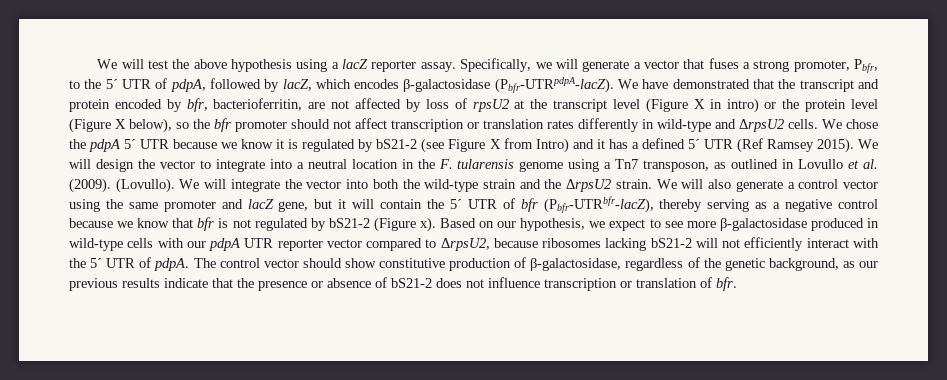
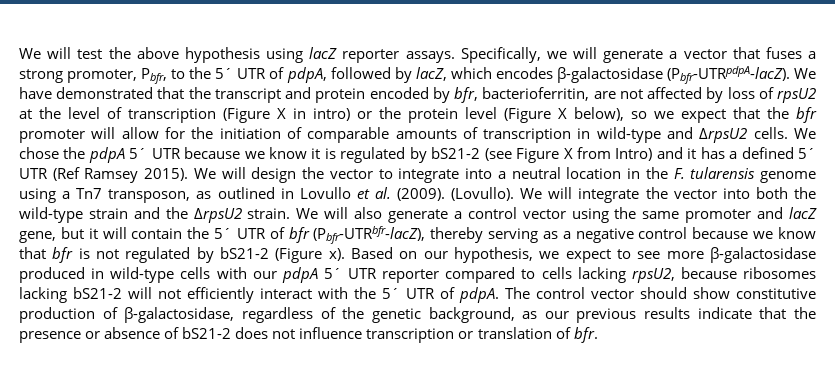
- We will test the above hypothesis using a lacZ reporter assay.
+ We will test the above hypothesis using lacZ reporter assays.
- We have demonstrated that the transcript and protein encoded by bfr, bacterioferritin, are not affected by loss of rpsU2 at the transcript level (Figure X in intro) or the protein level (Figure X below), so the bfr promoter should not affect transcription or translation rates differently in wild-type and ΔrpsU2 cells.
+ We have demonstrated that the transcript and protein encoded by bfr, bacterioferritin, are not affected by loss of rpsU2 at the level of transcription (Figure X in intro) or the protein level (Figure X below), so we expect that the bfr promoter will allow for the initiation of comparable amounts of transcription in wild-type and ΔrpsU2 cells.
- Based on our hypothesis, we expect to see more β-galactosidase produced in wild-type cells with our pdpA UTR reporter vector compared to ΔrpsU2, because ribosomes lacking bS21-2 will not efficiently interact with the 5´ UTR of pdpA.
+ Based on our hypothesis, we expect to see more β-galactosidase produced in wild-type cells with our pdpA 5´ UTR reporter compared to cells lacking rpsU2, because ribosomes lacking bS21-2 will not efficiently interact with the 5´ UTR of pdpA.

